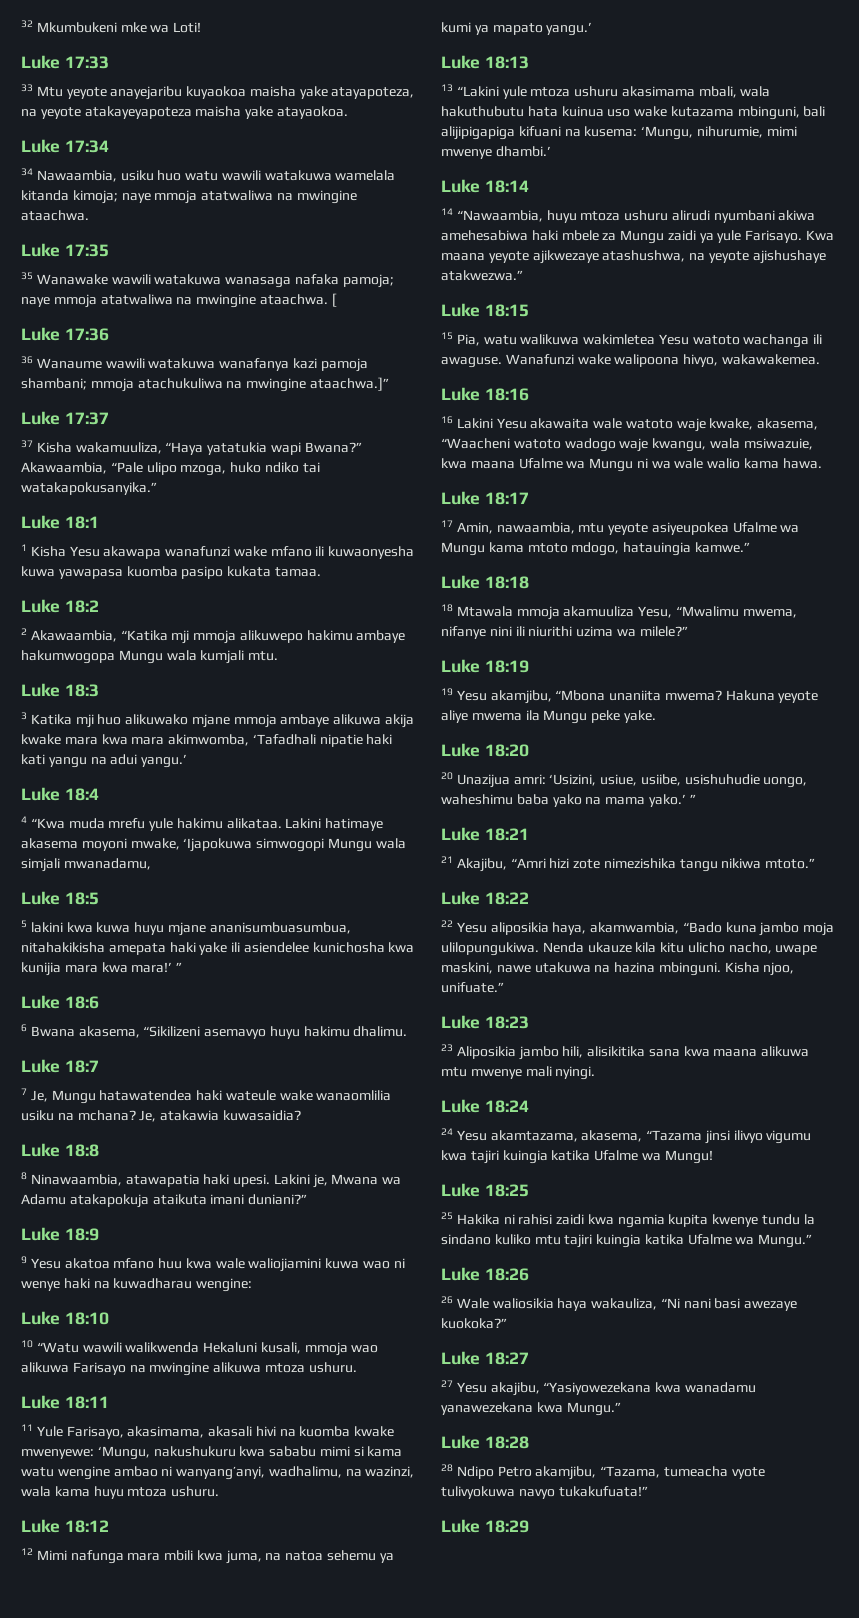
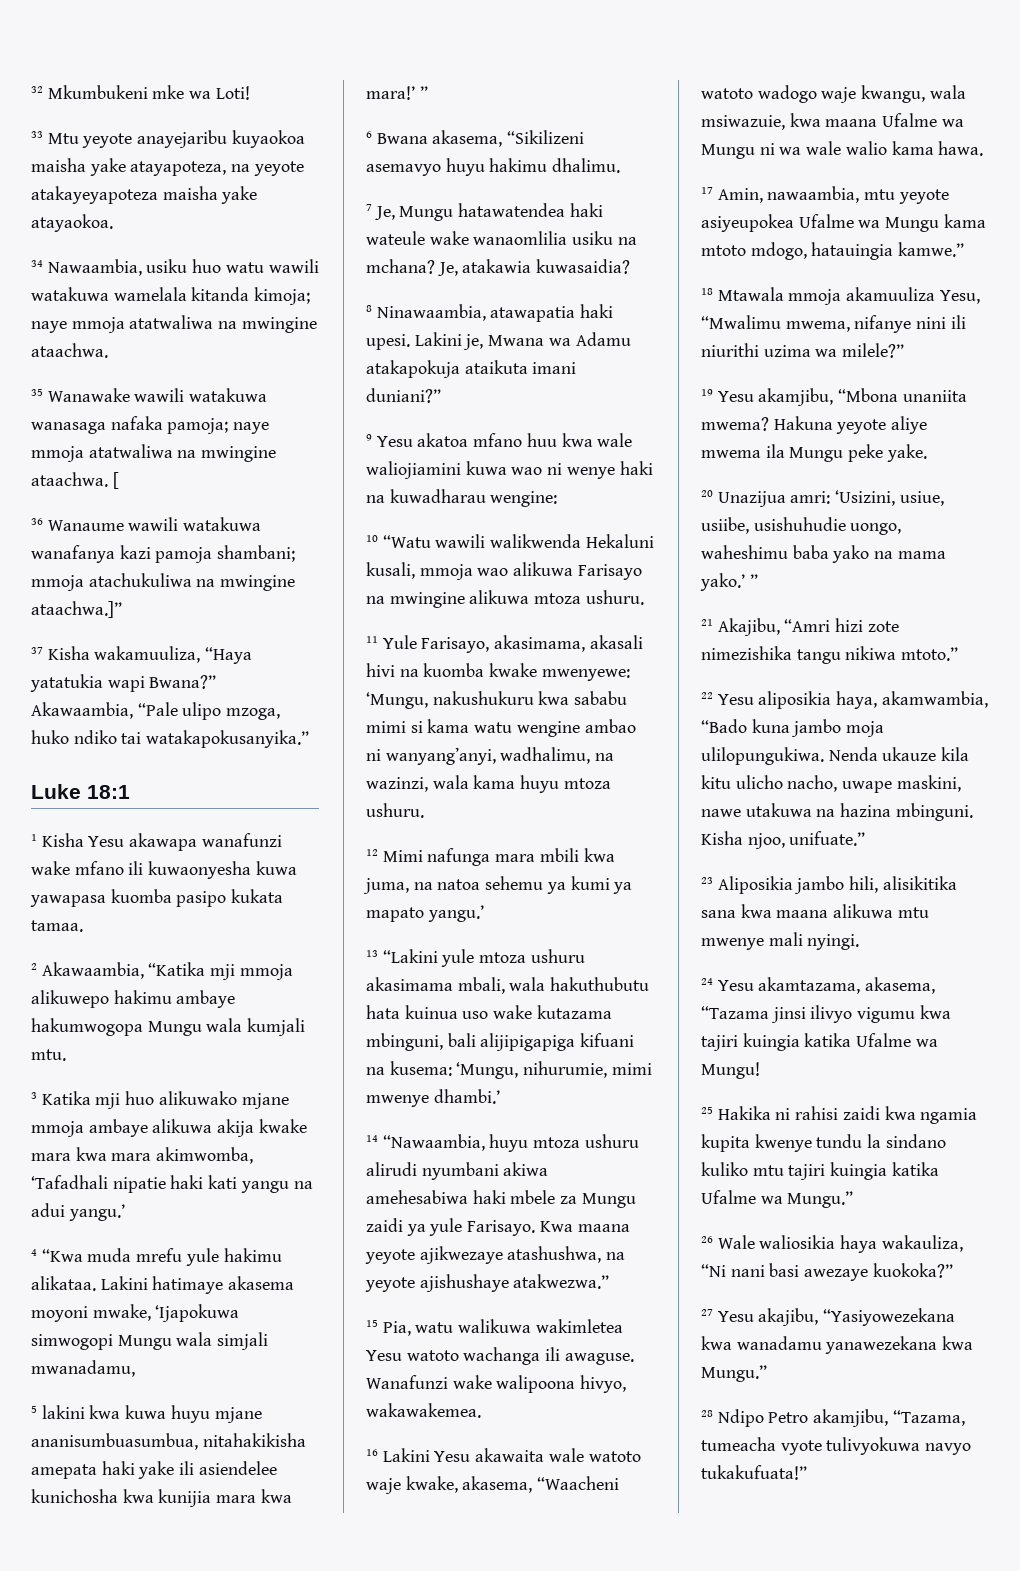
- Luke 17:33
- Luke 17:34
- Luke 17:35
- Luke 17:36
- Luke 17:37
- Luke 18:2
- Luke 18:3
- Luke 18:4
- Luke 18:5
- Luke 18:6
- Luke 18:7
- Luke 18:8
- Luke 18:9
- Luke 18:10
- Luke 18:11
- Luke 18:12
- Luke 18:13
- Luke 18:14
- Luke 18:15
- Luke 18:16
- Luke 18:17
- Luke 18:18
- Luke 18:19
- Luke 18:20
- Luke 18:21
- Luke 18:22
- Luke 18:23
- Luke 18:24
- Luke 18:25
- Luke 18:26
- Luke 18:27
- Luke 18:28
- Luke 18:29

